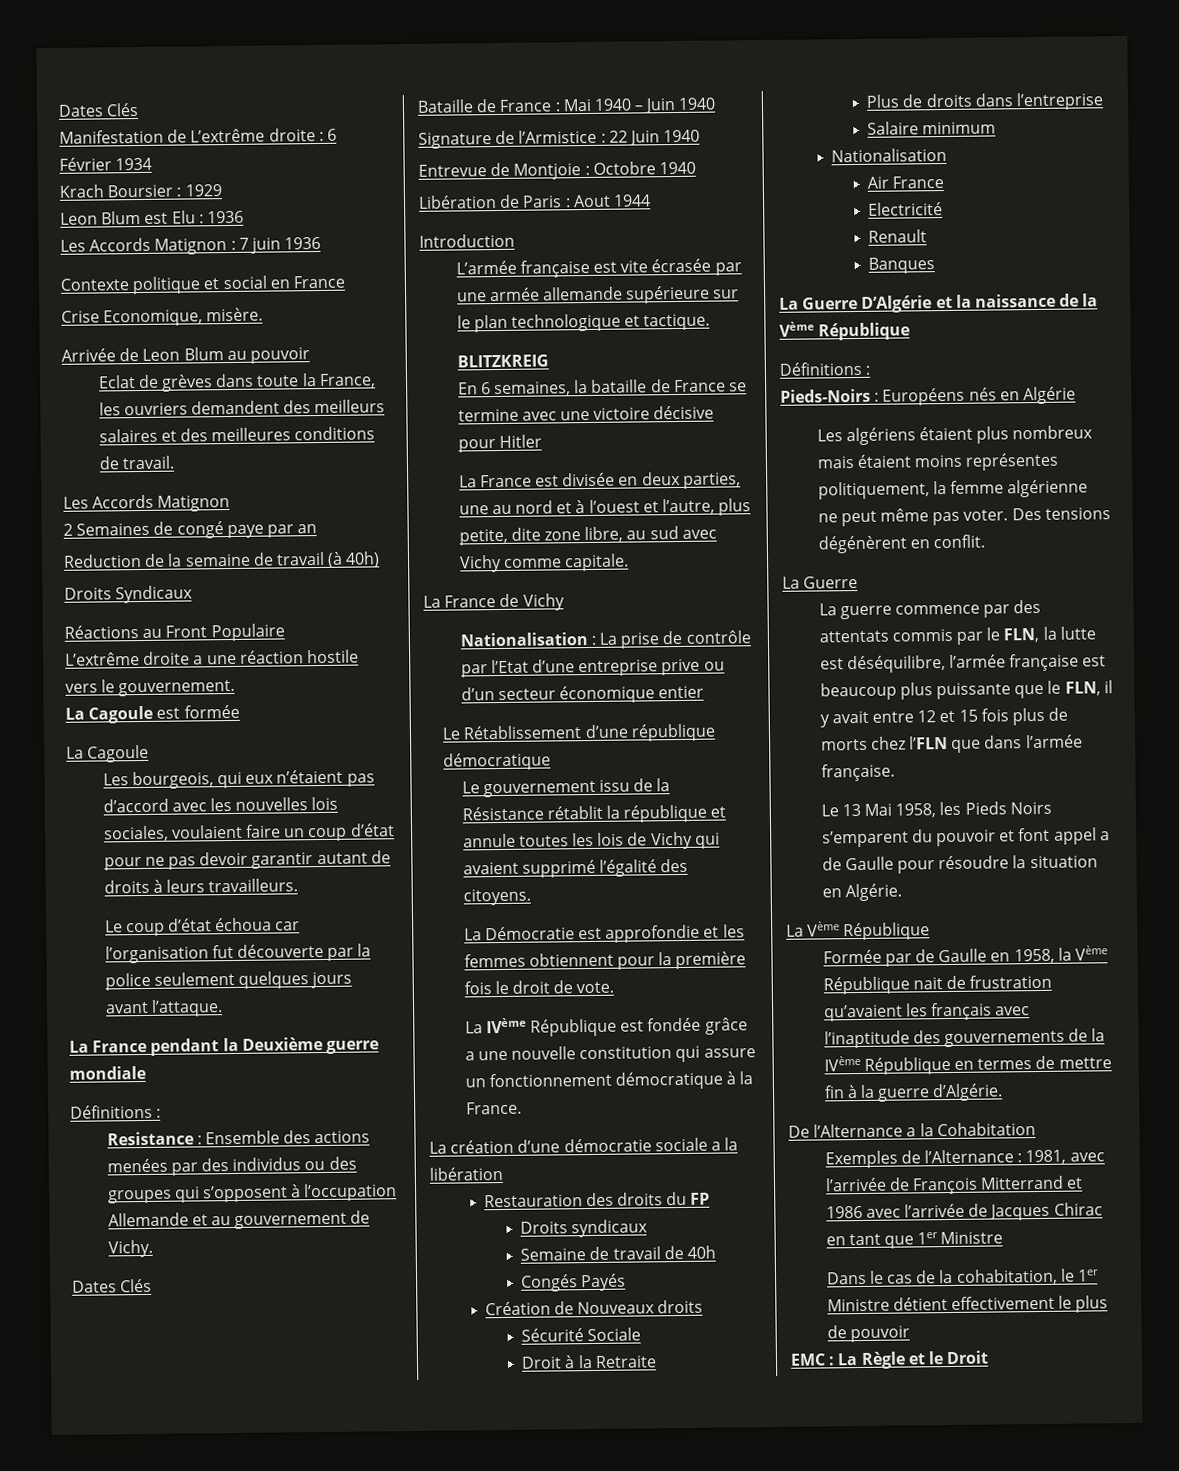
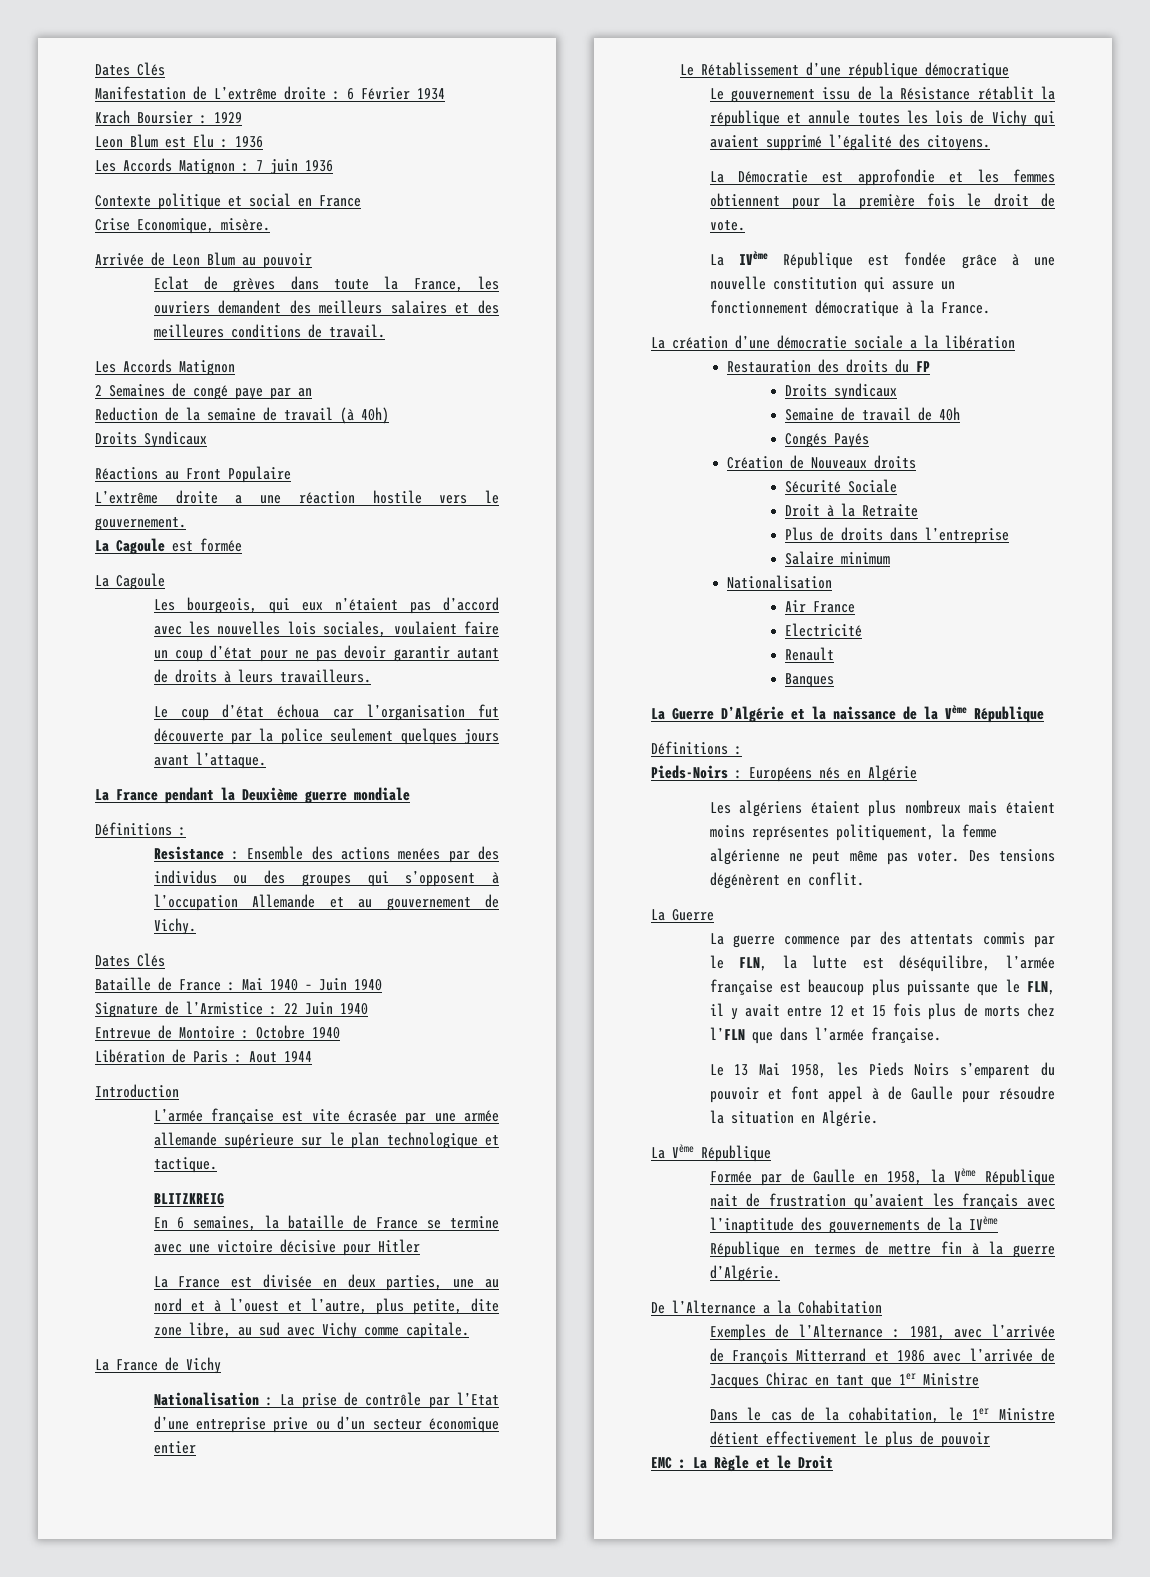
- Entrevue de Montjoie : Octobre 1940
+ Entrevue de Montoire : Octobre 1940
- La IVème République est fondée grâce a une nouvelle constitution qui assure un fonctionnement démocratique à la France.
+ La IVème République est fondée grâce à une nouvelle constitution qui assure un fonctionnement démocratique à la France.
- Le 13 Mai 1958, les Pieds Noirs s’emparent du pouvoir et font appel a de Gaulle pour résoudre la situation en Algérie.
+ Le 13 Mai 1958, les Pieds Noirs s’emparent du pouvoir et font appel à de Gaulle pour résoudre la situation en Algérie.

